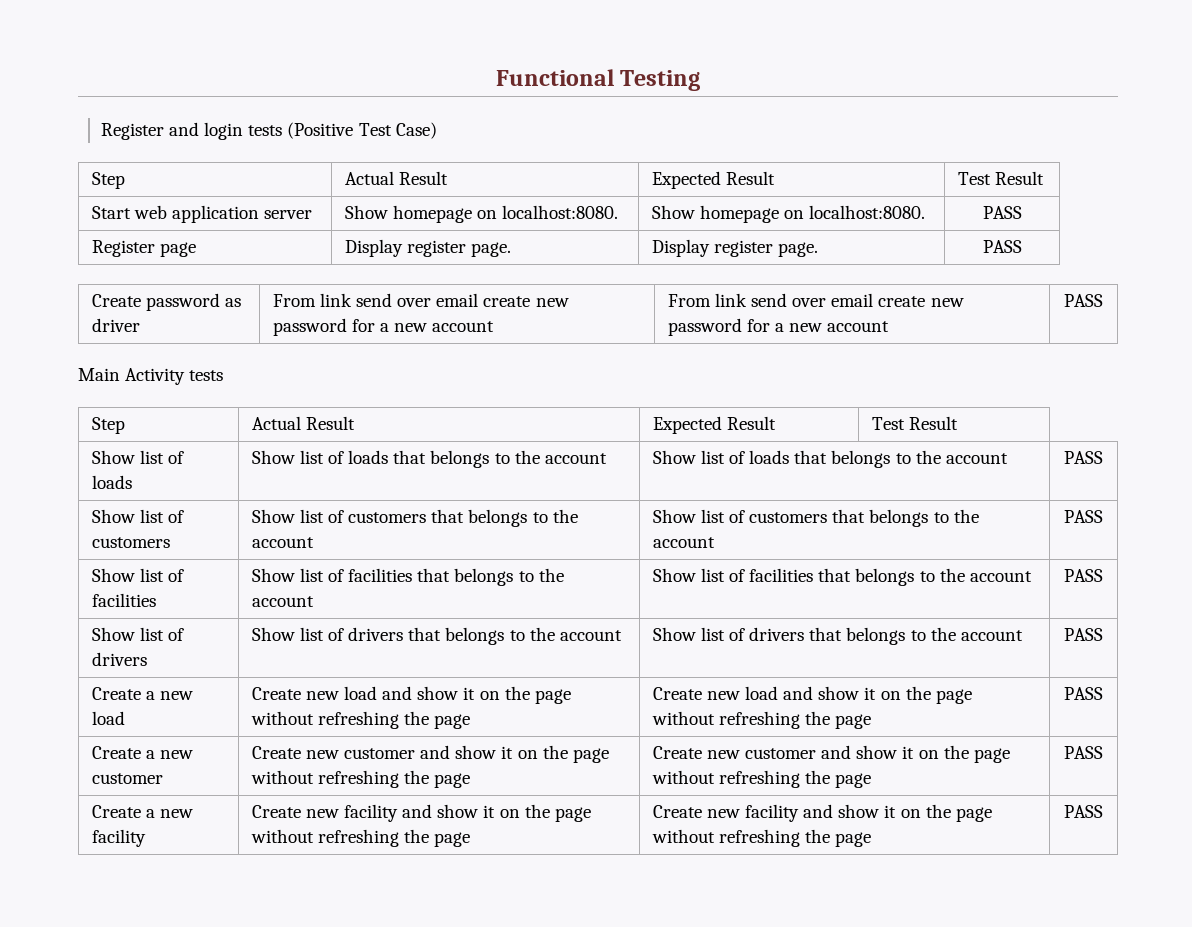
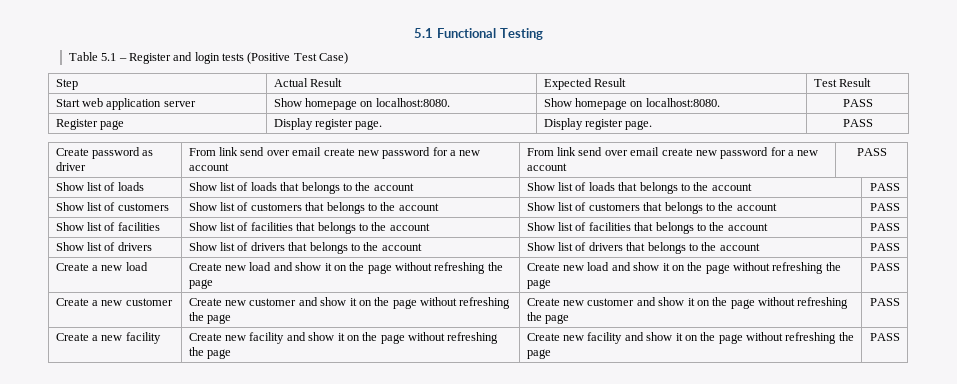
- Functional Testing
+ 5.1 Functional Testing
- Register and login tests (Positive Test Case)
+ Table 5.1 – Register and login tests (Positive Test Case)
- Main Activity tests
- Step | Actual Result | Expected Result | Test Result

